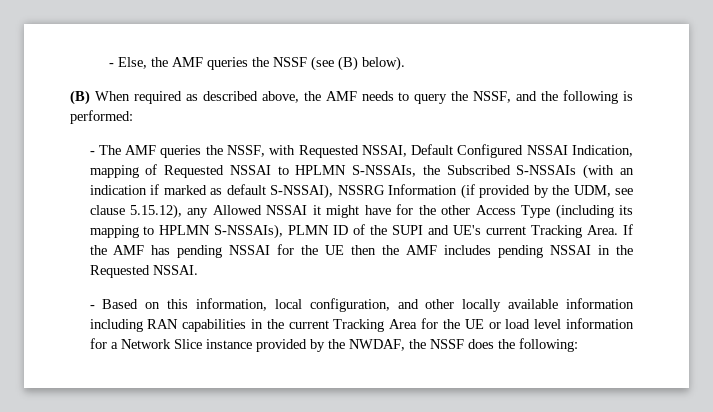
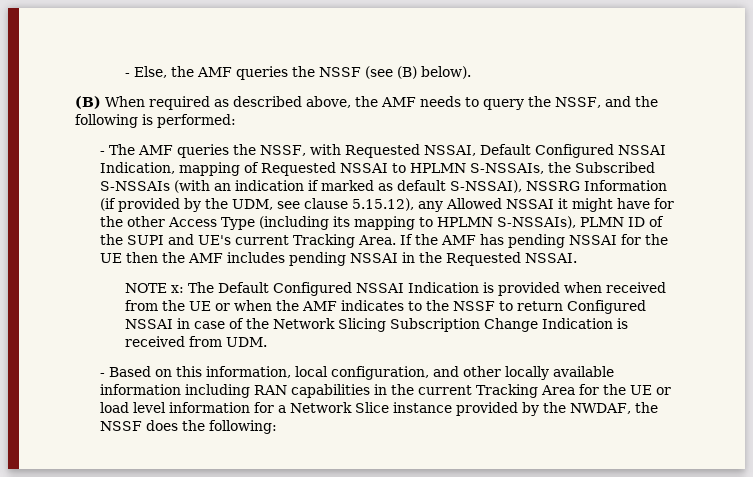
+ NOTE x: The Default Configured NSSAI Indication is provided when received from the UE or when the AMF indicates to the NSSF to return Configured NSSAI in case of the Network Slicing Subscription Change Indication is received from UDM.

